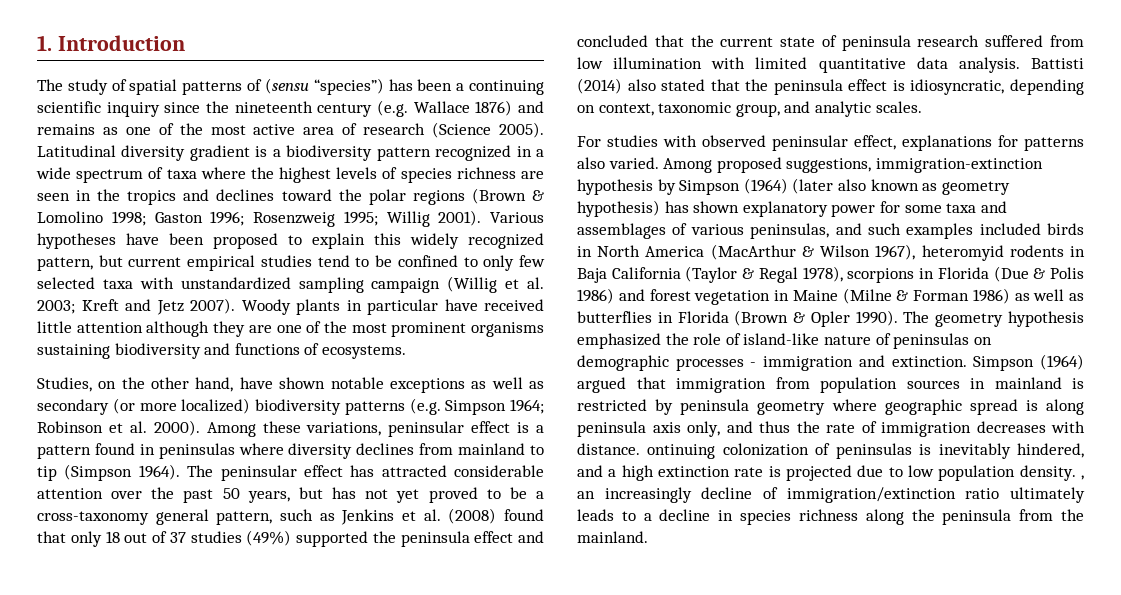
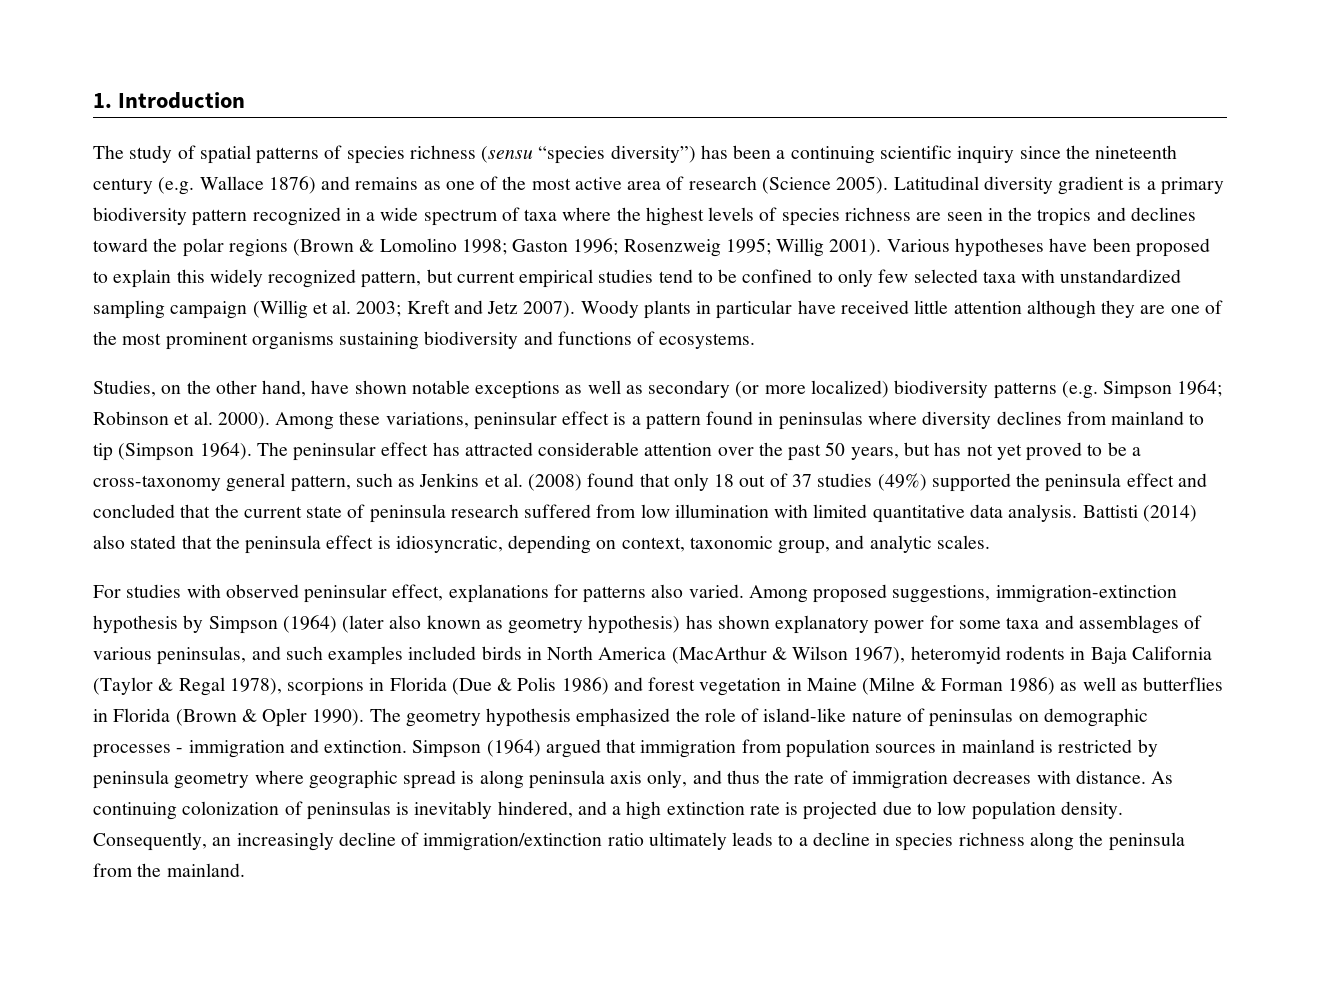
- The study of spatial patterns of (sensu “species”) has been a continuing scientific inquiry since the nineteenth century (e.g. Wallace 1876) and remains as one of the most active area of research (Science 2005).
+ The study of spatial patterns of species richness (sensu “species diversity”) has been a continuing scientific inquiry since the nineteenth century (e.g. Wallace 1876) and remains as one of the most active area of research (Science 2005).
- Latitudinal diversity gradient is a biodiversity pattern recognized in a wide spectrum of taxa where the highest levels of species richness are seen in the tropics and declines toward the polar regions (Brown & Lomolino 1998; Gaston 1996; Rosenzweig 1995; Willig 2001).
+ Latitudinal diversity gradient is a primary biodiversity pattern recognized in a wide spectrum of taxa where the highest levels of species richness are seen in the tropics and declines toward the polar regions (Brown & Lomolino 1998; Gaston 1996; Rosenzweig 1995; Willig 2001).
- Simpson (1964) argued that immigration from population sources in mainland is restricted by peninsula geometry where geographic spread is along peninsula axis only, and thus the rate of immigration decreases with distance. ontinuing colonization of peninsulas is inevitably hindered, and a high extinction rate is projected due to low population density. , an increasingly decline of immigration/extinction ratio ultimately leads to a decline in species richness along the peninsula from the mainland.
+ Simpson (1964) argued that immigration from population sources in mainland is restricted by peninsula geometry where geographic spread is along peninsula axis only, and thus the rate of immigration decreases with distance. As continuing colonization of peninsulas is inevitably hindered, and a high extinction rate is projected due to low population density. Consequently, an increasingly decline of immigration/extinction ratio ultimately leads to a decline in species richness along the peninsula from the mainland.

